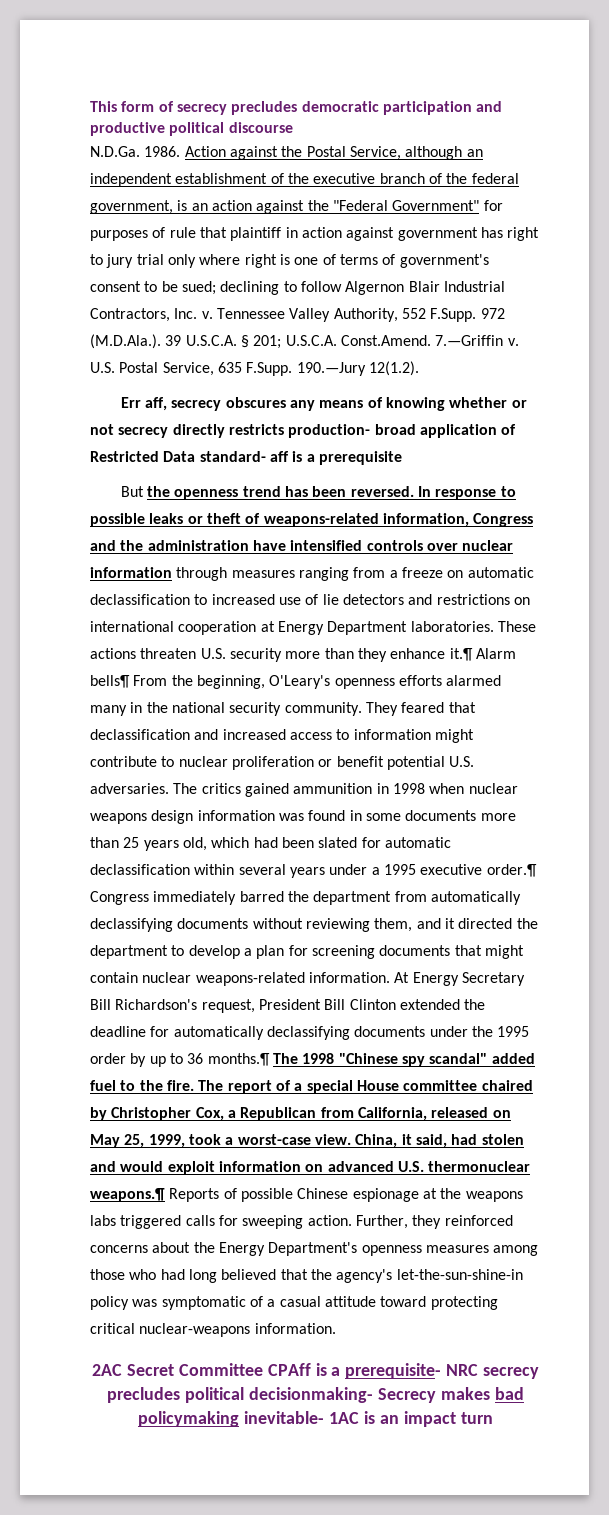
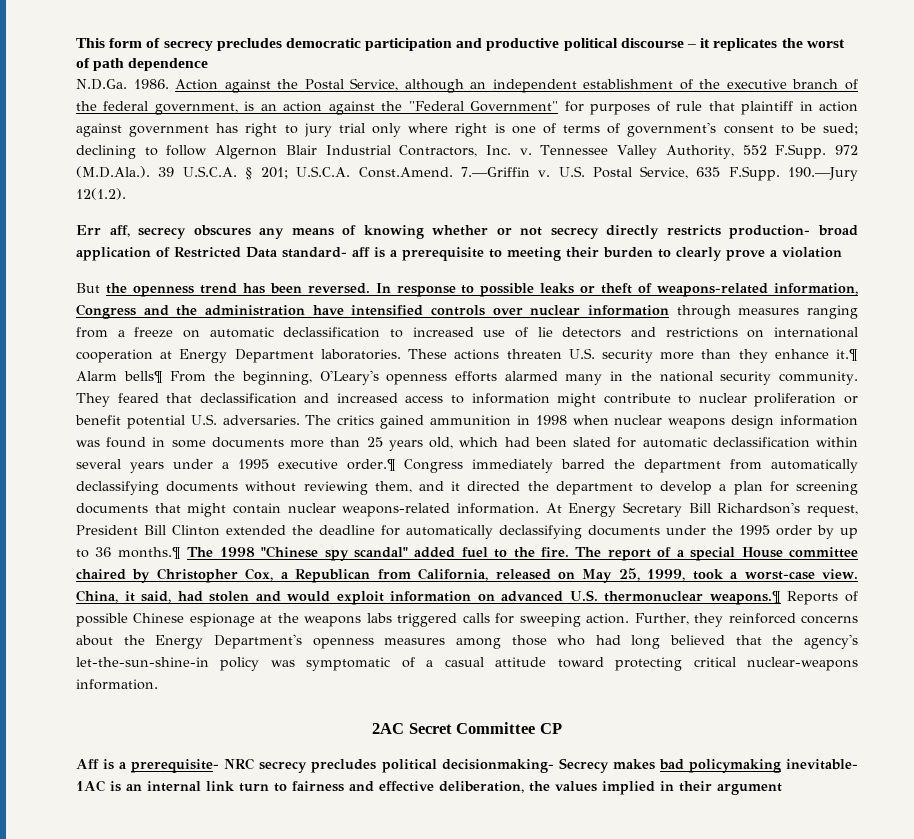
- This form of secrecy precludes democratic participation and productive political discourse
+ This form of secrecy precludes democratic participation and productive political discourse – it replicates the worst of path dependence
- Err aff, secrecy obscures any means of knowing whether or not secrecy directly restricts production- broad application of Restricted Data standard- aff is a prerequisite
+ Err aff, secrecy obscures any means of knowing whether or not secrecy directly restricts production- broad application of Restricted Data standard- aff is a prerequisite to meeting their burden to clearly prove a violation
- 2AC Secret Committee CPAff is a prerequisite- NRC secrecy precludes political decisionmaking- Secrecy makes bad policymaking inevitable- 1AC is an impact turn
+ 2AC Secret Committee CP
+ Aff is a prerequisite- NRC secrecy precludes political decisionmaking- Secrecy makes bad policymaking inevitable- 1AC is an internal link turn to fairness and effective deliberation, the values implied in their argument

